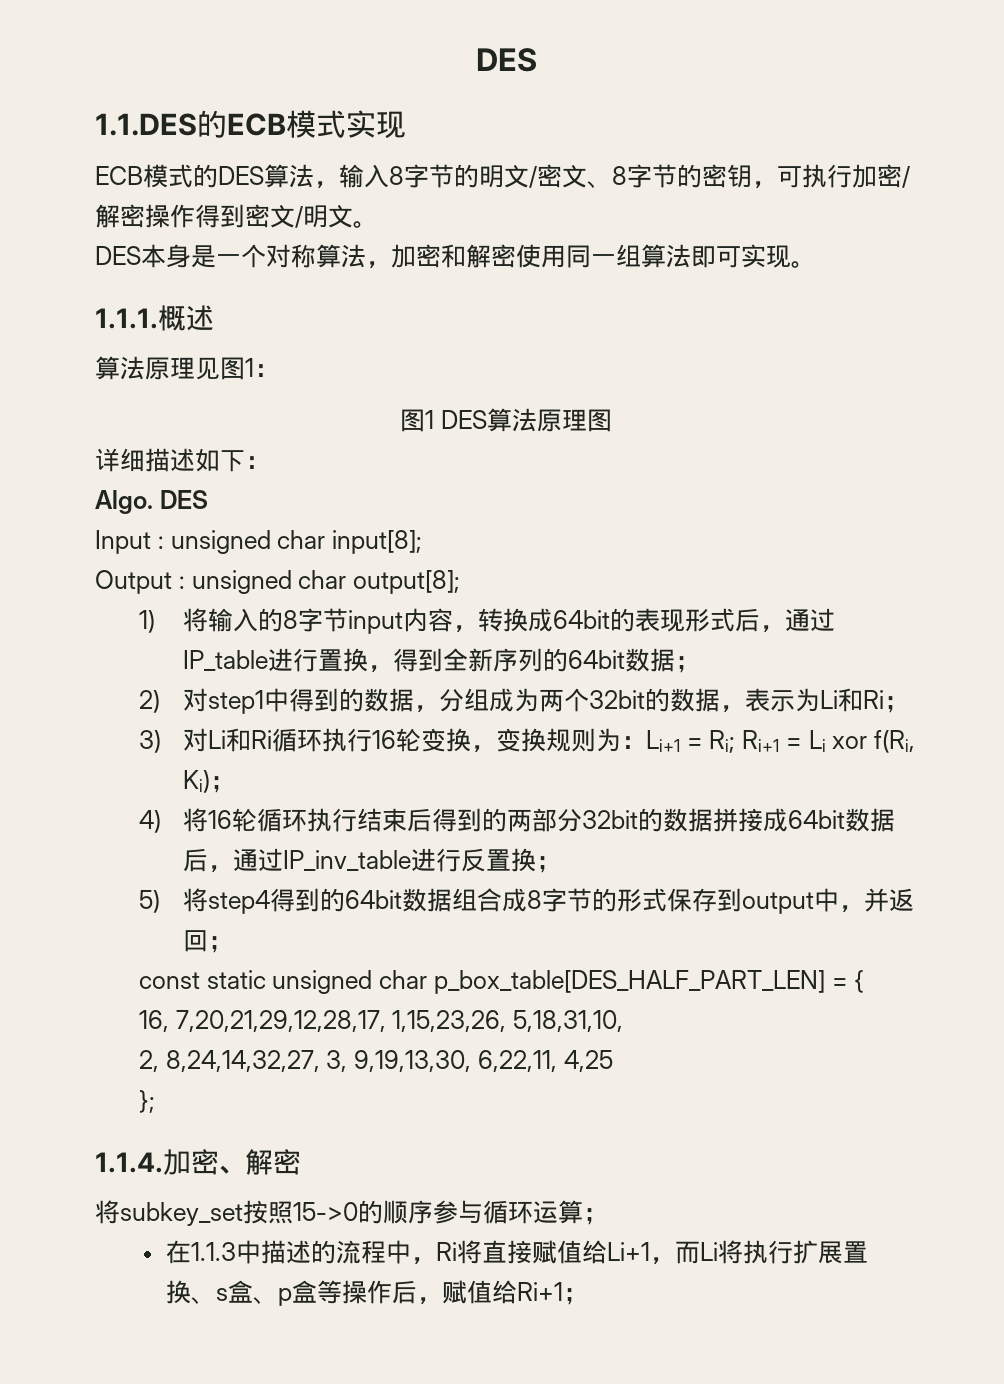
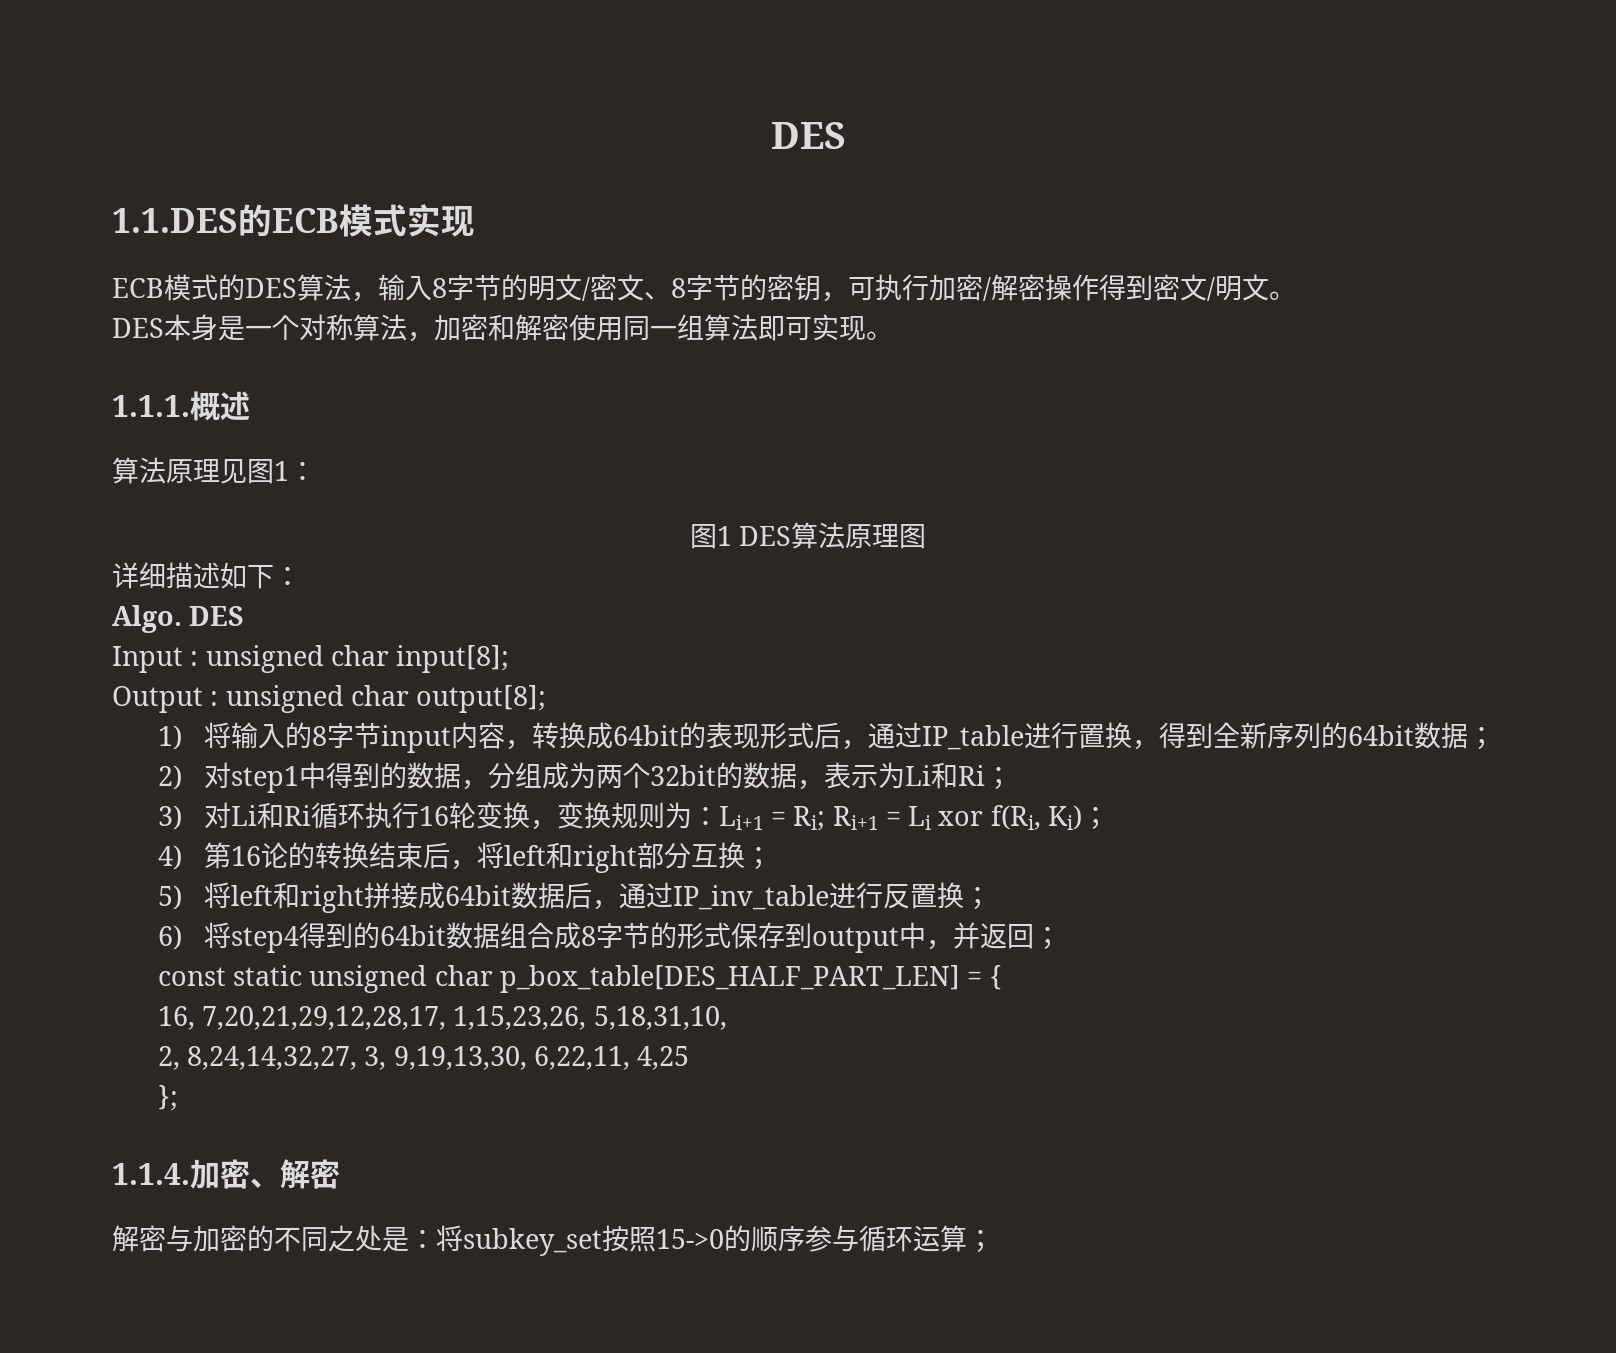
- 4)将16轮循环执行结束后得到的两部分32bit的数据拼接成64bit数据后，通过IP_inv_table进行反置换；
+ 4)第16论的转换结束后，将left和right部分互换；
+ 5)将left和right拼接成64bit数据后，通过IP_inv_table进行反置换；
- 5)将step4得到的64bit数据组合成8字节的形式保存到output中，并返回；
+ 6)将step4得到的64bit数据组合成8字节的形式保存到output中，并返回；
- 将subkey_set按照15->0的顺序参与循环运算；
+ 解密与加密的不同之处是：将subkey_set按照15->0的顺序参与循环运算；
- 在1.1.3中描述的流程中，Ri将直接赋值给Li+1，而Li将执行扩展置换、s盒、p盒等操作后，赋值给Ri+1；

